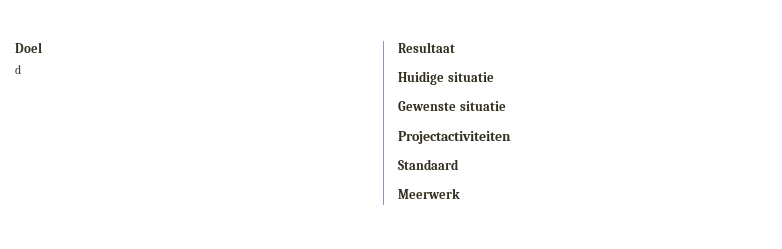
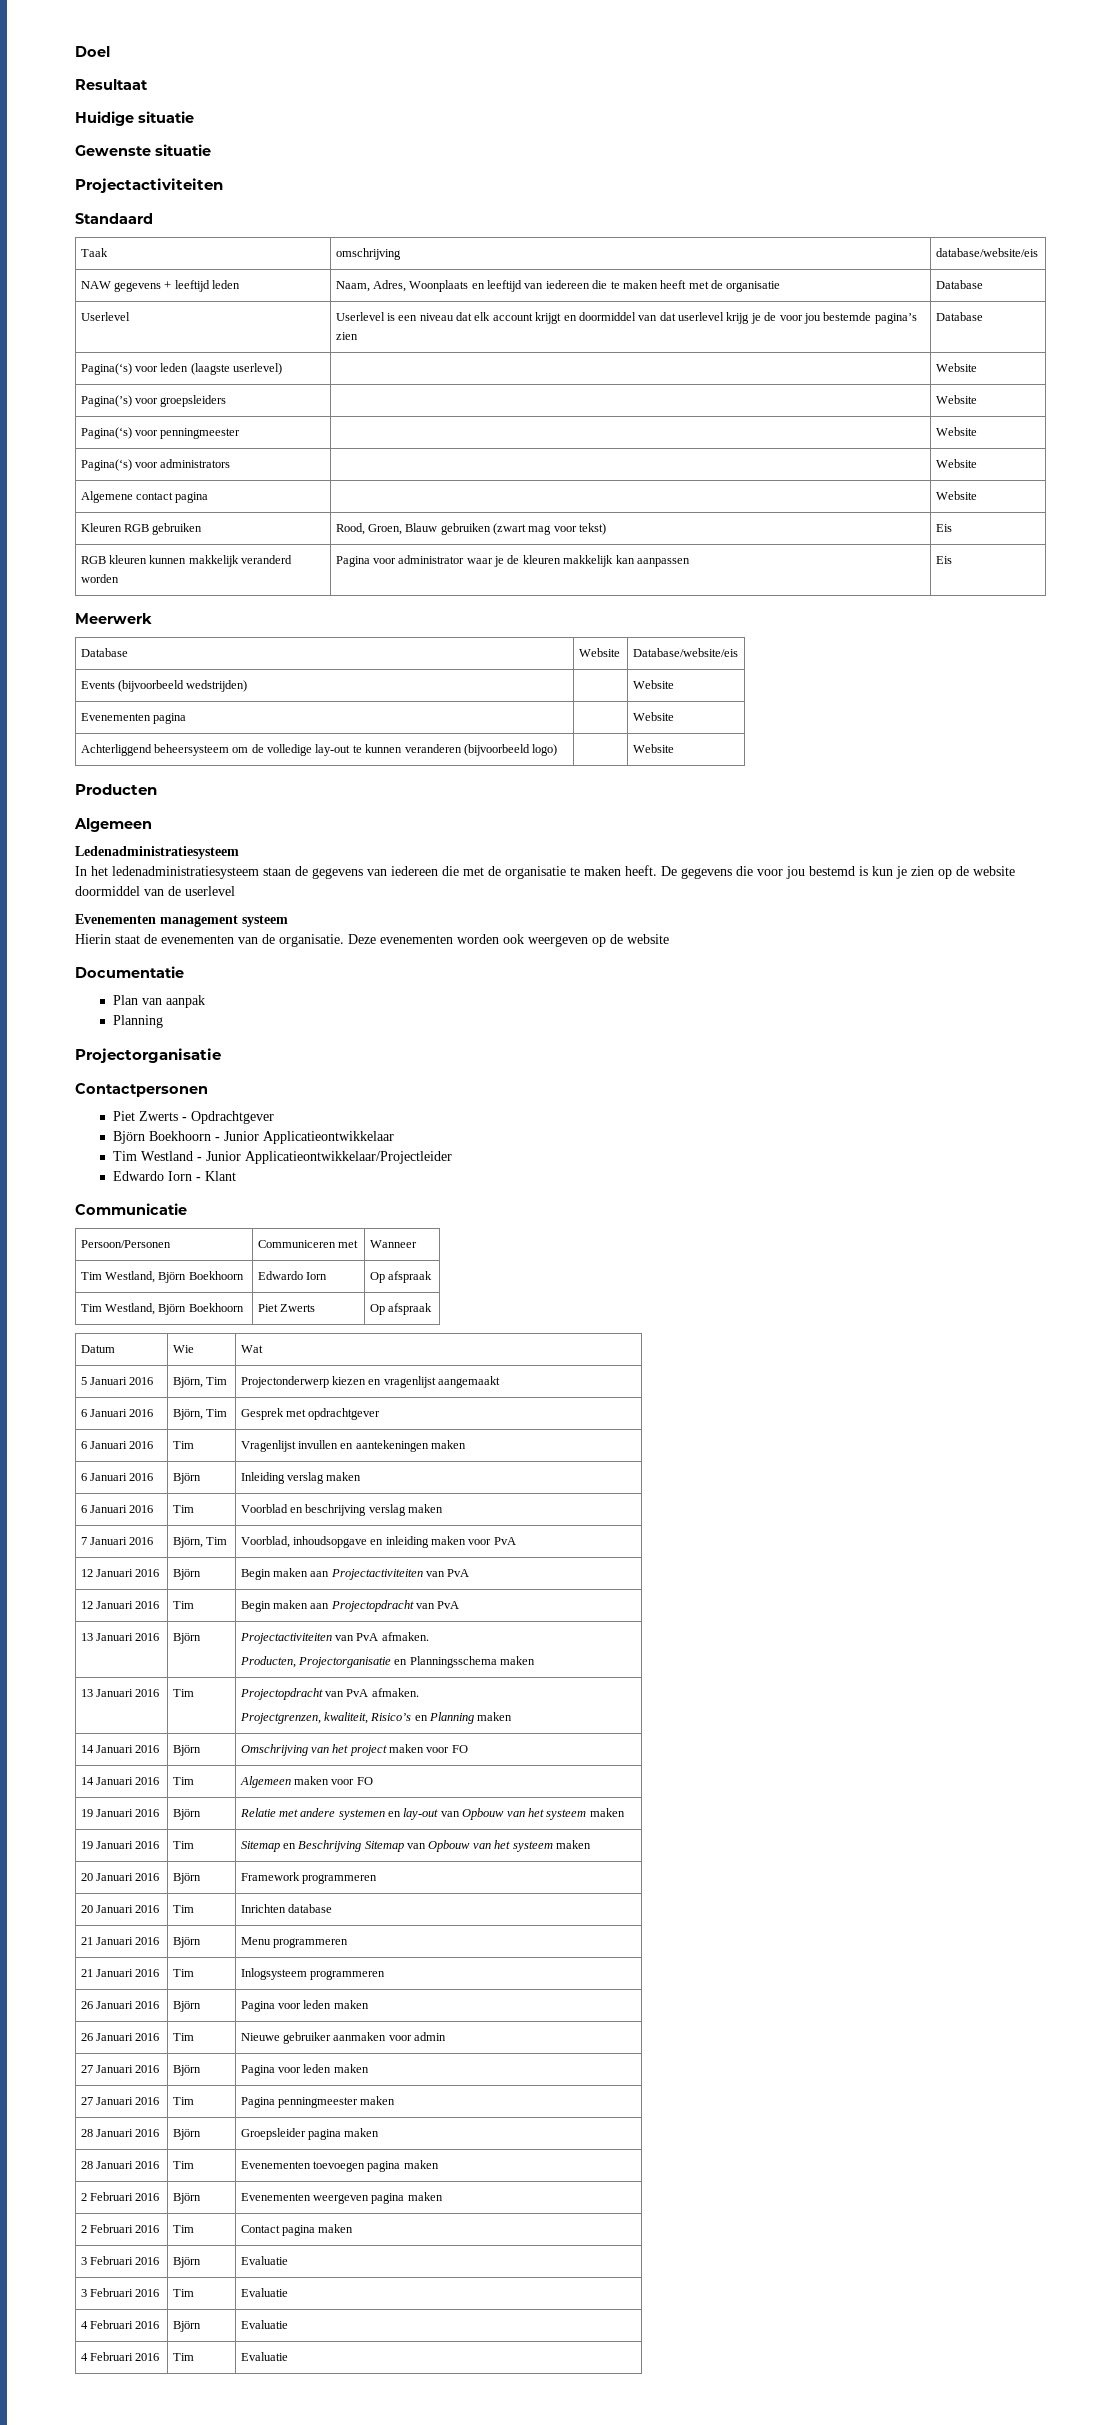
- d
+ Taak | omschrijving | database/website/eis
+ NAW gegevens + leeftijd leden | Naam, Adres, Woonplaats en leeftijd van iedereen die te maken heeft met de organisatie | Database
+ Userlevel | Userlevel is een niveau dat elk account krijgt en doormiddel van dat userlevel krijg je de voor jou bestemde pagina’s zien | Database
+ Pagina(‘s) voor leden (laagste userlevel) | | Website
+ Pagina(’s) voor groepsleiders | | Website
+ Pagina(‘s) voor penningmeester | | Website
+ Pagina(‘s) voor administrators | | Website
+ Algemene contact pagina | | Website
+ Kleuren RGB gebruiken | Rood, Groen, Blauw gebruiken (zwart mag voor tekst) | Eis
+ RGB kleuren kunnen makkelijk veranderd worden | Pagina voor administrator waar je de kleuren makkelijk kan aanpassen | Eis
  Meerwerk
+ Database | Website | Database/website/eis
+ Events (bijvoorbeeld wedstrijden) | | Website
+ Evenementen pagina | | Website
+ Achterliggend beheersysteem om de volledige lay-out te kunnen veranderen (bijvoorbeeld logo) | | Website
+ Producten
+ Algemeen
+ Ledenadministratiesysteem
+ In het ledenadministratiesysteem staan de gegevens van iedereen die met de organisatie te maken heeft. De gegevens die voor jou bestemd is kun je zien op de website doormiddel van de userlevel
+ Evenementen management systeem
+ Hierin staat de evenementen van de organisatie. Deze evenementen worden ook weergeven op de website
+ Documentatie
+ Plan van aanpak
+ Planning
+ Projectorganisatie
+ Contactpersonen
+ Piet Zwerts - Opdrachtgever
+ Björn Boekhoorn - Junior Applicatieontwikkelaar
+ Tim Westland - Junior Applicatieontwikkelaar/Projectleider
+ Edwardo Iorn - Klant
+ Communicatie
+ Persoon/Personen | Communiceren met | Wanneer
+ Tim Westland, Björn Boekhoorn | Edwardo Iorn | Op afspraak
+ Tim Westland, Björn Boekhoorn | Piet Zwerts | Op afspraak
+ Datum | Wie | Wat
+ 5 Januari 2016 | Björn, Tim | Projectonderwerp kiezen en vragenlijst aangemaakt
+ 6 Januari 2016 | Björn, Tim | Gesprek met opdrachtgever
+ 6 Januari 2016 | Tim | Vragenlijst invullen en aantekeningen maken
+ 6 Januari 2016 | Björn | Inleiding verslag maken
+ 6 Januari 2016 | Tim | Voorblad en beschrijving verslag maken
+ 7 Januari 2016 | Björn, Tim | Voorblad, inhoudsopgave en inleiding maken voor PvA
+ 12 Januari 2016 | Björn | Begin maken aan Projectactiviteiten van PvA
+ 12 Januari 2016 | Tim | Begin maken aan Projectopdracht van PvA
+ 13 Januari 2016 | Björn | Projectactiviteiten van PvA afmaken.
+ Producten, Projectorganisatie en Planningsschema maken
+ 13 Januari 2016 | Tim | Projectopdracht van PvA afmaken.
+ Projectgrenzen, kwaliteit, Risico’s en Planning maken
+ 14 Januari 2016 | Björn | Omschrijving van het project maken voor FO
+ 14 Januari 2016 | Tim | Algemeen maken voor FO
+ 19 Januari 2016 | Björn | Relatie met andere systemen en lay-out van Opbouw van het systeem maken
+ 19 Januari 2016 | Tim | Sitemap en Beschrijving Sitemap van Opbouw van het systeem maken
+ 20 Januari 2016 | Björn | Framework programmeren
+ 20 Januari 2016 | Tim | Inrichten database
+ 21 Januari 2016 | Björn | Menu programmeren
+ 21 Januari 2016 | Tim | Inlogsysteem programmeren
+ 26 Januari 2016 | Björn | Pagina voor leden maken
+ 26 Januari 2016 | Tim | Nieuwe gebruiker aanmaken voor admin
+ 27 Januari 2016 | Björn | Pagina voor leden maken
+ 27 Januari 2016 | Tim | Pagina penningmeester maken
+ 28 Januari 2016 | Björn | Groepsleider pagina maken
+ 28 Januari 2016 | Tim | Evenementen toevoegen pagina maken
+ 2 Februari 2016 | Björn | Evenementen weergeven pagina maken
+ 2 Februari 2016 | Tim | Contact pagina maken
+ 3 Februari 2016 | Björn | Evaluatie
+ 3 Februari 2016 | Tim | Evaluatie
+ 4 Februari 2016 | Björn | Evaluatie
+ 4 Februari 2016 | Tim | Evaluatie

